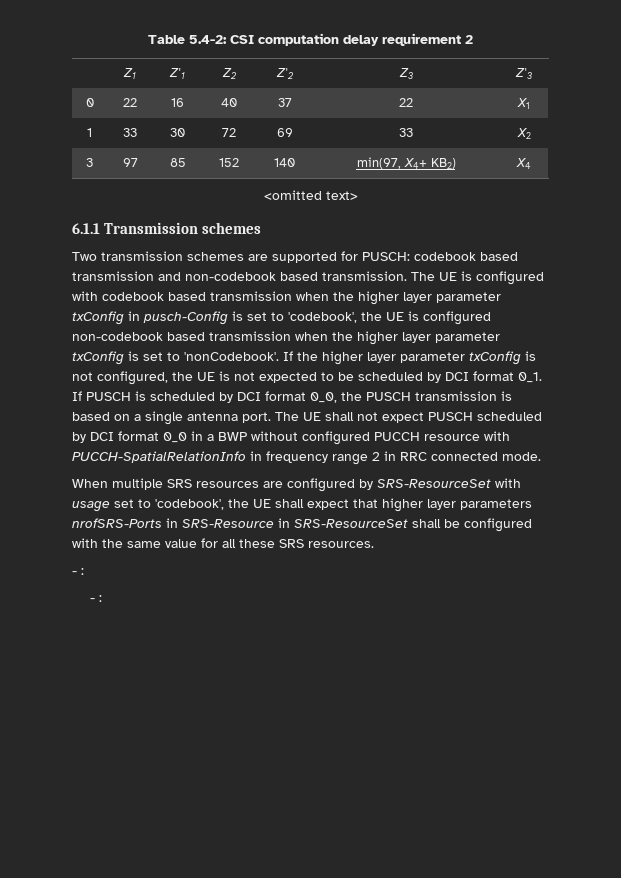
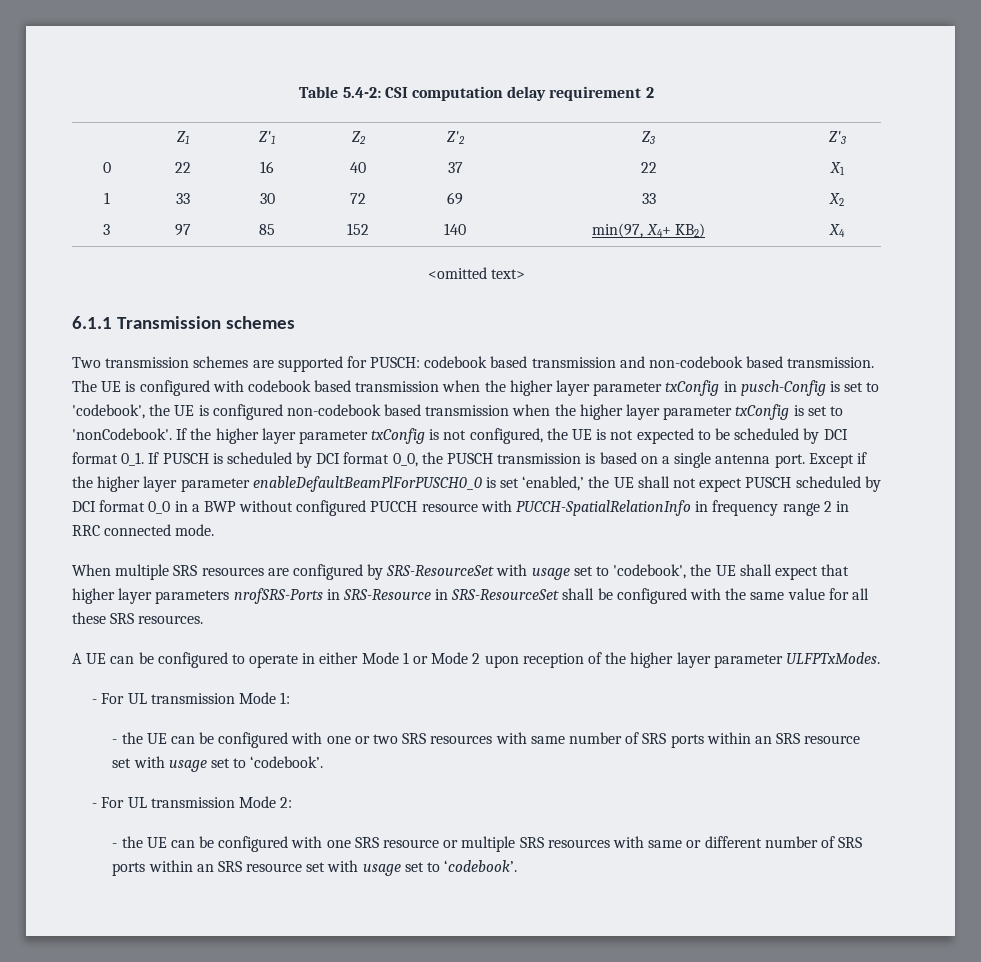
- The UE shall not expect PUSCH scheduled by DCI format 0_0 in a BWP without configured PUCCH resource with PUCCH-SpatialRelationInfo in frequency range 2 in RRC connected mode.
+ Except if the higher layer parameter enableDefaultBeamPlForPUSCH0_0 is set ‘enabled,’ the UE shall not expect PUSCH scheduled by DCI format 0_0 in a BWP without configured PUCCH resource with PUCCH-SpatialRelationInfo in frequency range 2 in RRC connected mode.
  When multiple SRS resources are configured by SRS-ResourceSet with usage set to 'codebook', the UE shall expect that higher layer parameters nrofSRS-Ports in SRS-Resource in SRS-ResourceSet shall be configured with the same value for all these SRS resources.
- - :
- - :
+ A UE can be configured to operate in either Mode 1 or Mode 2 upon reception of the higher layer parameter ULFPTxModes.
+ - For UL transmission Mode 1:
+ - the UE can be configured with one or two SRS resources with same number of SRS ports within an SRS resource set with usage set to ‘codebook’.
+ - For UL transmission Mode 2:
+ - the UE can be configured with one SRS resource or multiple SRS resources with same or different number of SRS ports within an SRS resource set with usage set to ‘codebook’.

